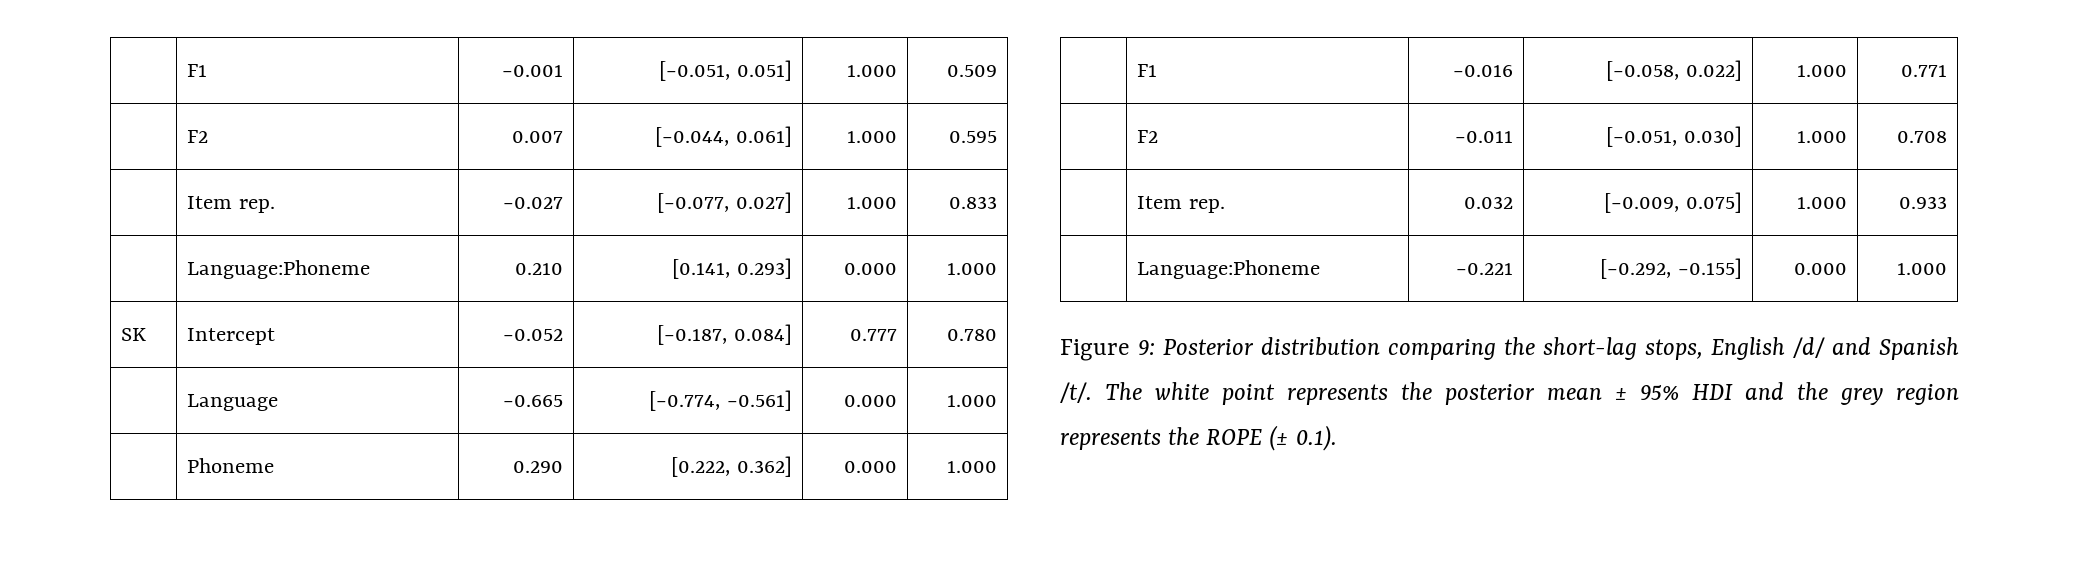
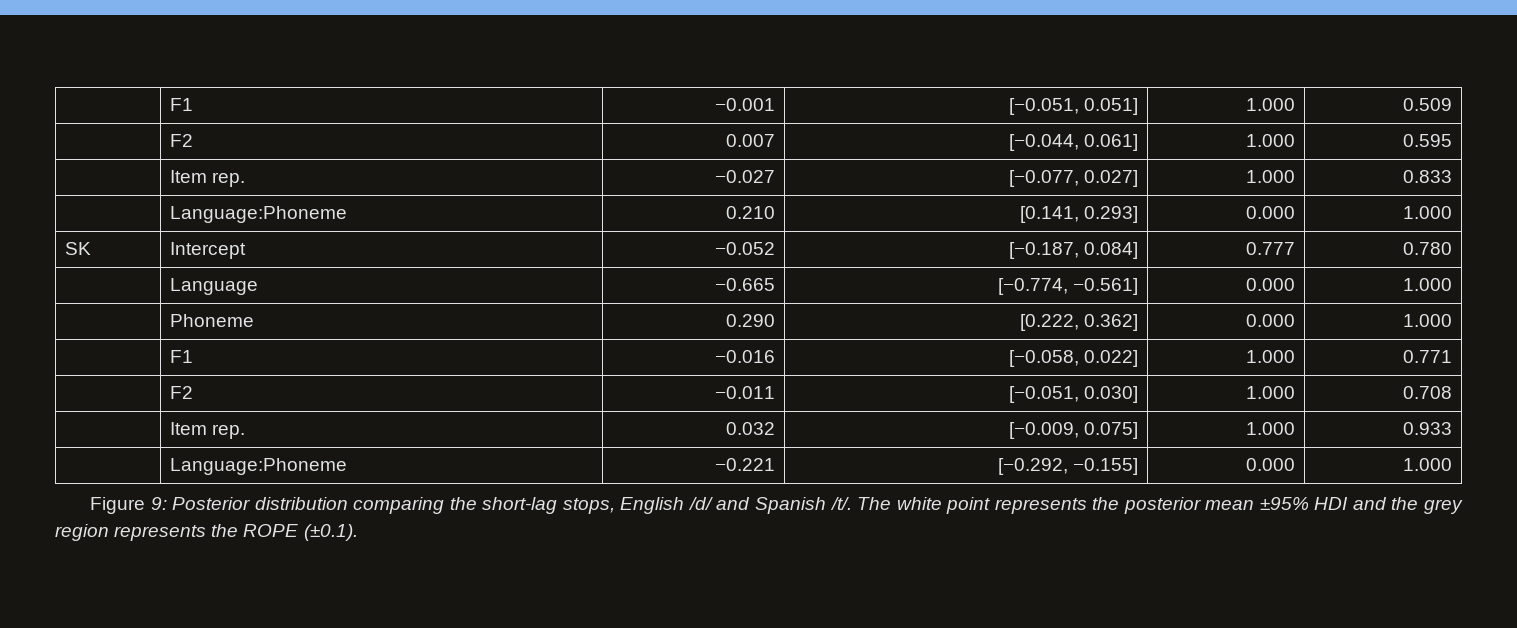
- The white point represents the posterior mean ± 95% HDI and the grey region represents the ROPE (± 0.1).
+ The white point represents the posterior mean ±95% HDI and the grey region represents the ROPE (±0.1).

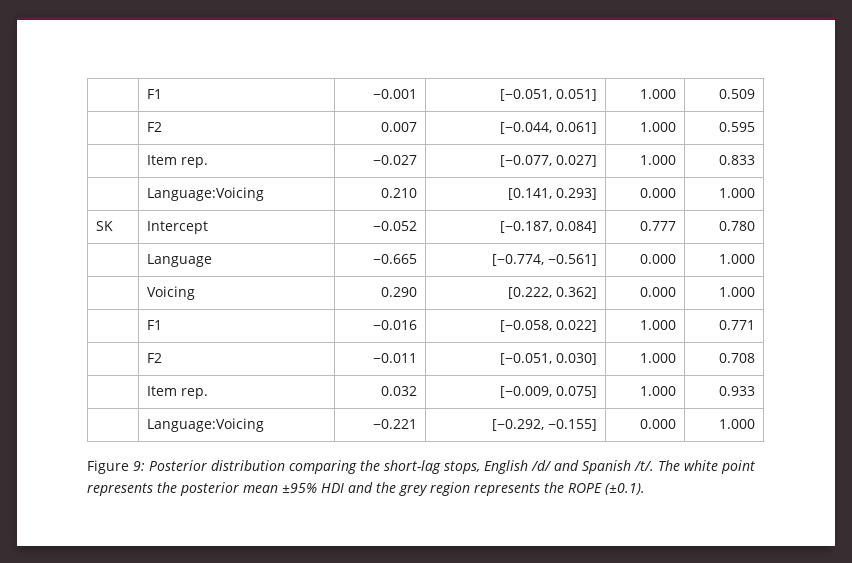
- | Language:Phoneme | 0.210 | [0.141, 0.293] | 0.000 | 1.000
+ | Language:Voicing | 0.210 | [0.141, 0.293] | 0.000 | 1.000
- | Phoneme | 0.290 | [0.222, 0.362] | 0.000 | 1.000
+ | Voicing | 0.290 | [0.222, 0.362] | 0.000 | 1.000
- | Language:Phoneme | −0.221 | [−0.292, −0.155] | 0.000 | 1.000
+ | Language:Voicing | −0.221 | [−0.292, −0.155] | 0.000 | 1.000

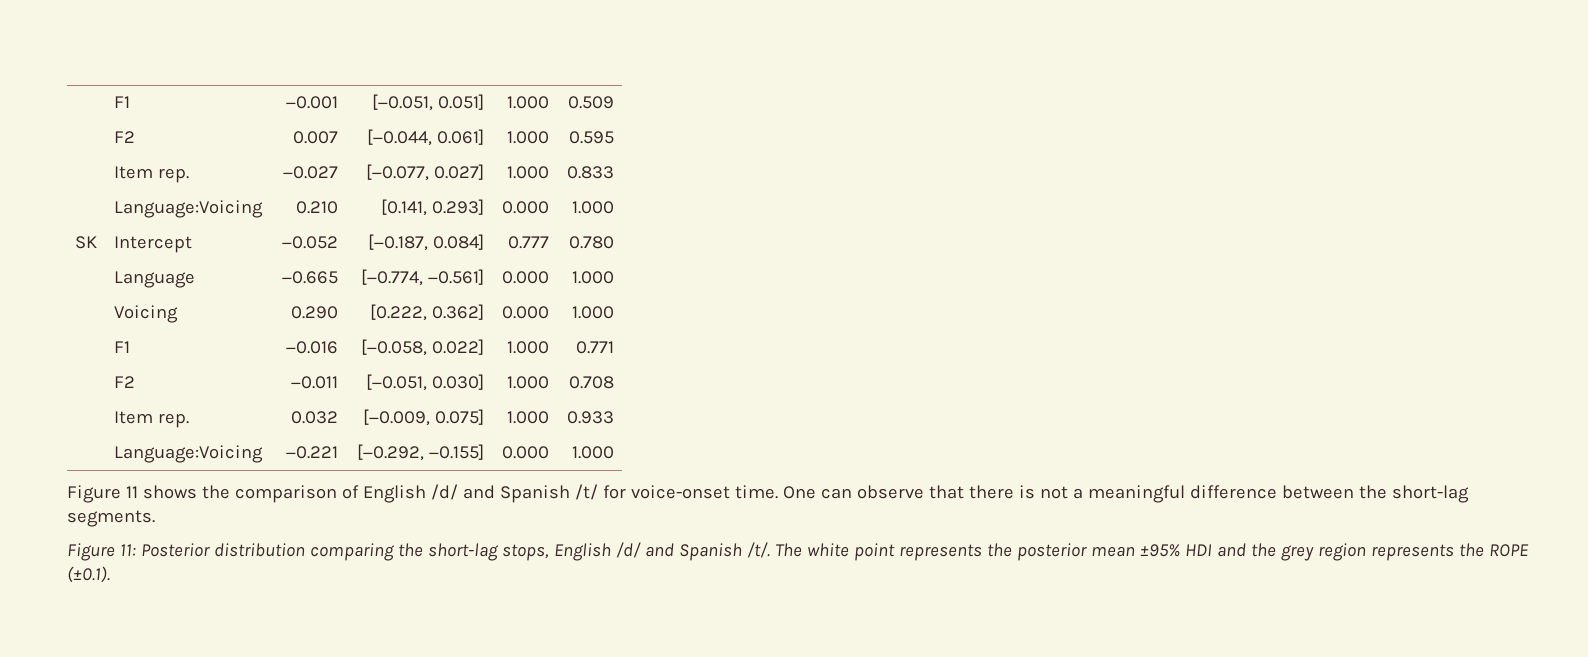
- Figure 9: Posterior distribution comparing the short-lag stops, English /d/ and Spanish /t/.
+ Figure 11 shows the comparison of English /d/ and Spanish /t/ for voice-onset time. One can observe that there is not a meaningful difference between the short-lag segments.
+ Figure 11: Posterior distribution comparing the short-lag stops, English /d/ and Spanish /t/.

